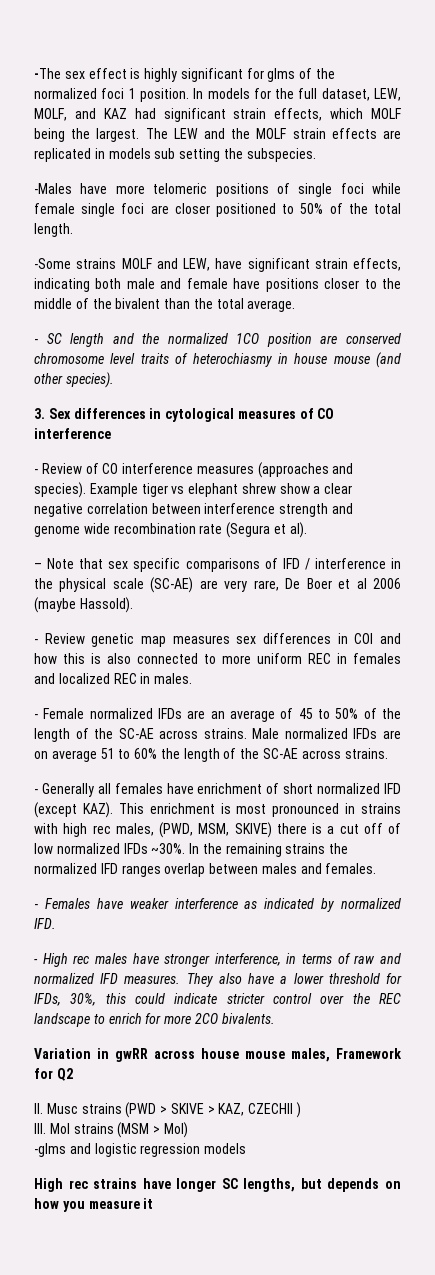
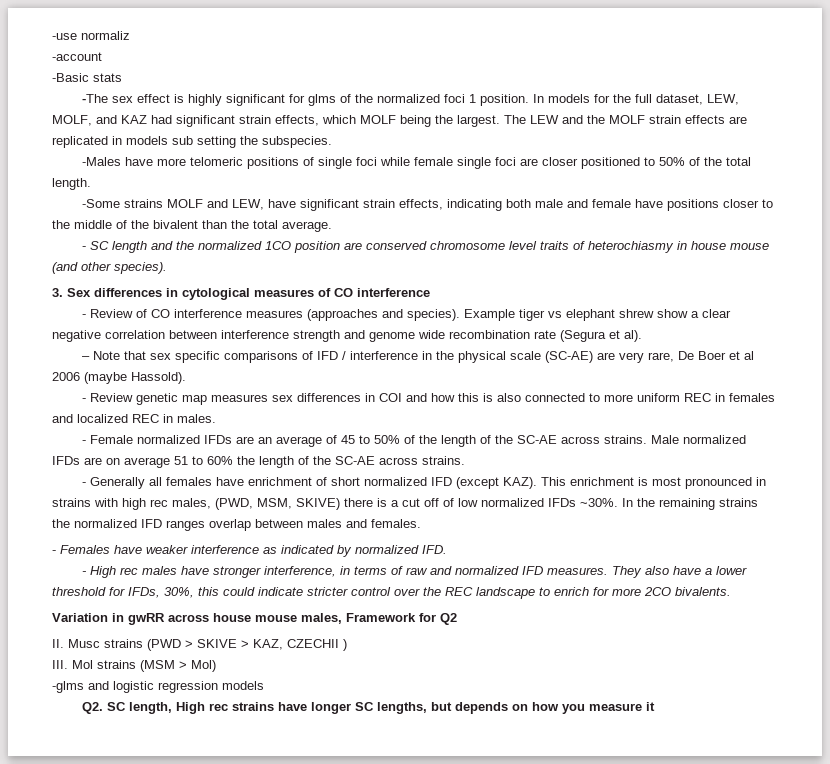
+ -use normaliz
+ -account
+ -Basic stats
- High rec strains have longer SC lengths, but depends on how you measure it
+ Q2. SC length, High rec strains have longer SC lengths, but depends on how you measure it

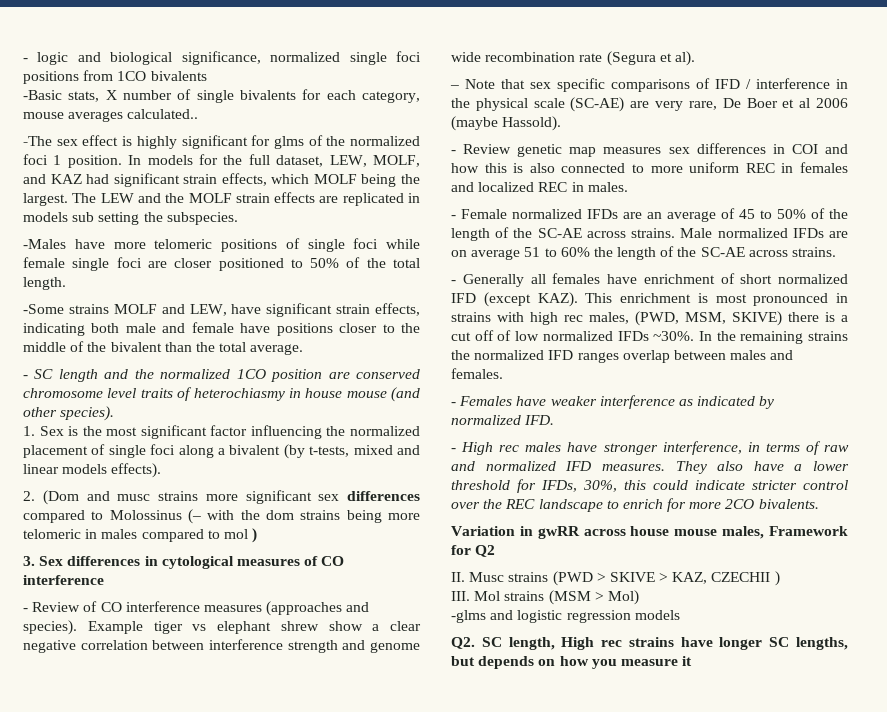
- -use normaliz
- -account
- -Basic stats
+ - logic and biological significance, normalized single foci positions from 1CO bivalents
+ -Basic stats, X number of single bivalents for each category, mouse averages calculated..
+ 1. Sex is the most significant factor influencing the normalized placement of single foci along a bivalent (by t-tests, mixed and linear models effects).
+ 2. (Dom and musc strains more significant sex differences compared to Molossinus (– with the dom strains being more telomeric in males compared to mol )

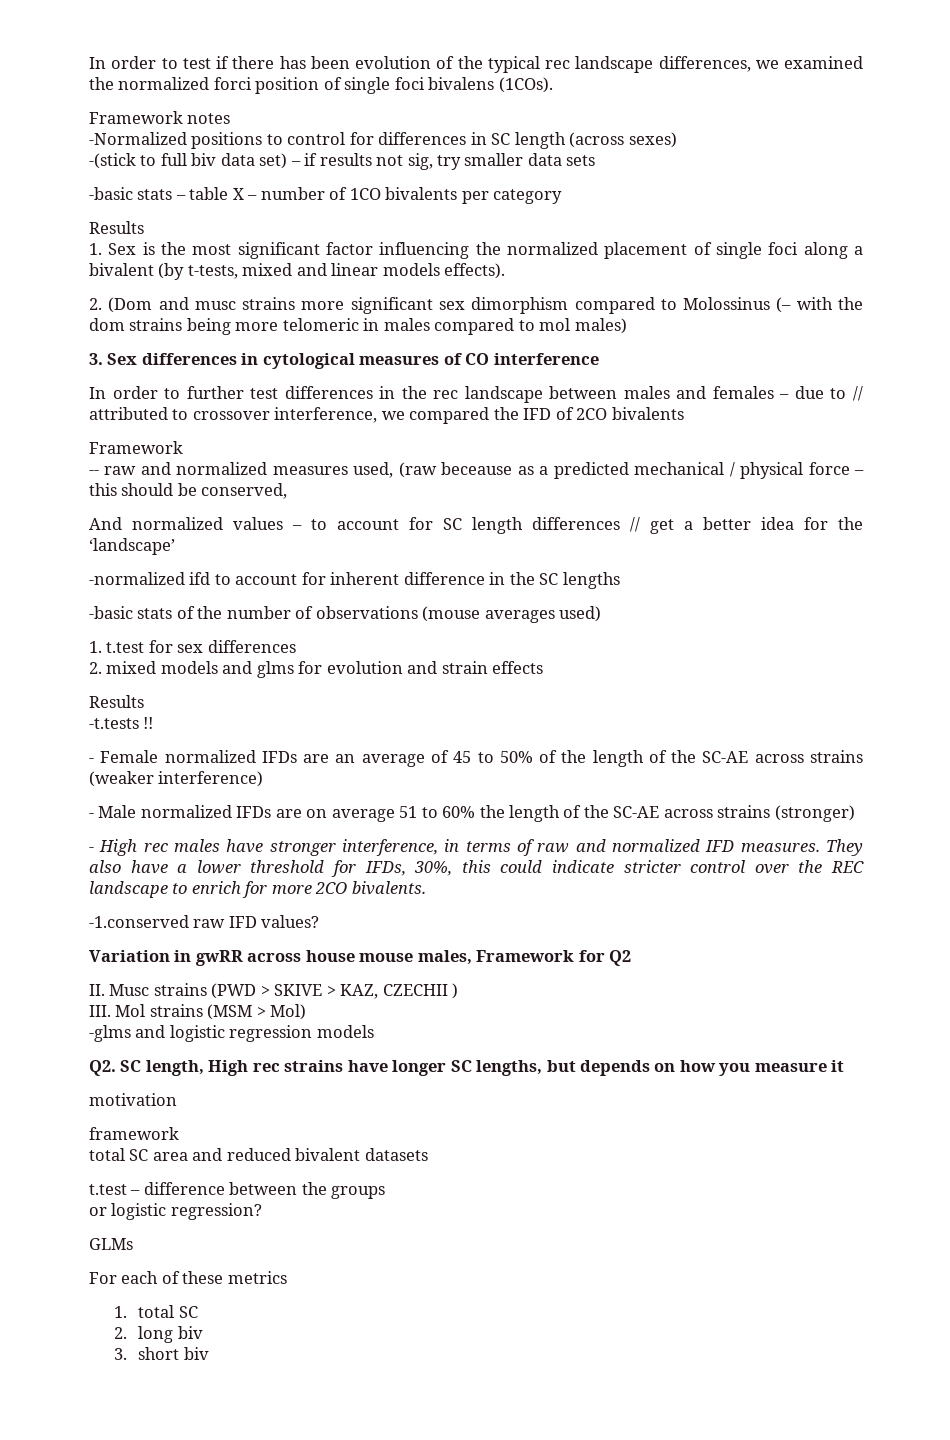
- - logic and biological significance, normalized single foci positions from 1CO bivalents
- -Basic stats, X number of single bivalents for each category, mouse averages calculated..
- -The sex effect is highly significant for glms of the normalized foci 1 position. In models for the full dataset, LEW, MOLF, and KAZ had significant strain effects, which MOLF being the largest. The LEW and the MOLF strain effects are replicated in models sub setting the subspecies.
- -Males have more telomeric positions of single foci while female single foci are closer positioned to 50% of the total length.
- -Some strains MOLF and LEW, have significant strain effects, indicating both male and female have positions closer to the middle of the bivalent than the total average.
- - SC length and the normalized 1CO position are conserved chromosome level traits of heterochiasmy in house mouse (and other species).
+ In order to test if there has been evolution of the typical rec landscape differences, we examined the normalized forci position of single foci bivalens (1COs).
+ Framework notes
+ -Normalized positions to control for differences in SC length (across sexes)
+ -(stick to full biv data set) – if results not sig, try smaller data sets
+ -basic stats – table X – number of 1CO bivalents per category
+ Results
- 2. (Dom and musc strains more significant sex differences compared to Molossinus (– with the dom strains being more telomeric in males compared to mol )
+ 2. (Dom and musc strains more significant sex dimorphism compared to Molossinus (– with the dom strains being more telomeric in males compared to mol males)
- - Review of CO interference measures (approaches and species). Example tiger vs elephant shrew show a clear negative correlation between interference strength and genome wide recombination rate (Segura et al).
- – Note that sex specific comparisons of IFD / interference in the physical scale (SC-AE) are very rare, De Boer et al 2006 (maybe Hassold).
- - Review genetic map measures sex differences in COI and how this is also connected to more uniform REC in females and localized REC in males.
+ In order to further test differences in the rec landscape between males and females – due to // attributed to crossover interference, we compared the IFD of 2CO bivalents
+ Framework
+ -- raw and normalized measures used, (raw beceause as a predicted mechanical / physical force – this should be conserved,
+ And normalized values – to account for SC length differences // get a better idea for the ‘landscape’
+ -normalized ifd to account for inherent difference in the SC lengths
+ -basic stats of the number of observations (mouse averages used)
+ 1. t.test for sex differences
+ 2. mixed models and glms for evolution and strain effects
+ Results
+ -t.tests !!
- - Female normalized IFDs are an average of 45 to 50% of the length of the SC-AE across strains. Male normalized IFDs are on average 51 to 60% the length of the SC-AE across strains.
- - Generally all females have enrichment of short normalized IFD (except KAZ). This enrichment is most pronounced in strains with high rec males, (PWD, MSM, SKIVE) there is a cut off of low normalized IFDs ~30%. In the remaining strains the normalized IFD ranges overlap between males and females.
- - Females have weaker interference as indicated by normalized IFD.
+ - Female normalized IFDs are an average of 45 to 50% of the length of the SC-AE across strains (weaker interference)
+ - Male normalized IFDs are on average 51 to 60% the length of the SC-AE across strains (stronger)
+ -1.conserved raw IFD values?
+ motivation
+ framework
+ total SC area and reduced bivalent datasets
+ t.test – difference between the groups
+ or logistic regression?
+ GLMs
+ For each of these metrics
+ 1. total SC
+ 2. long biv
+ 3. short biv

